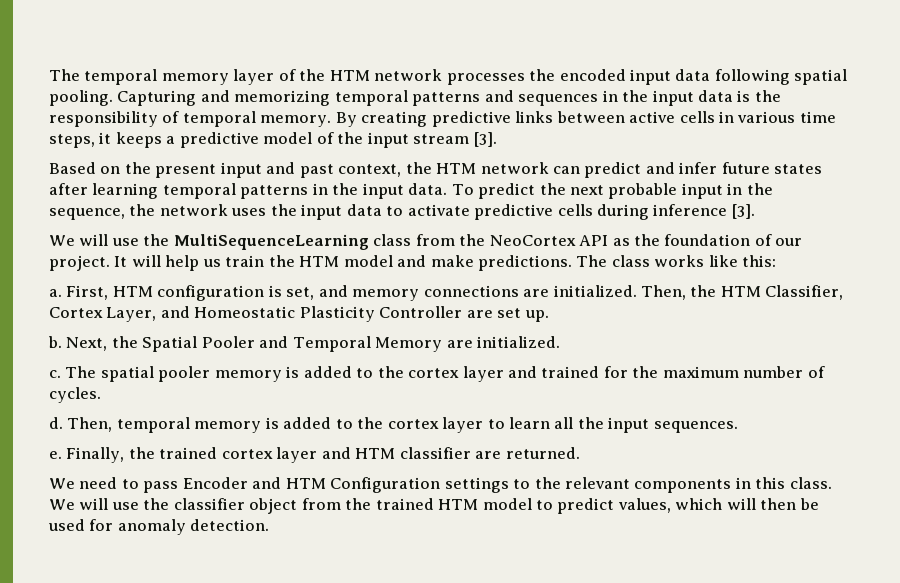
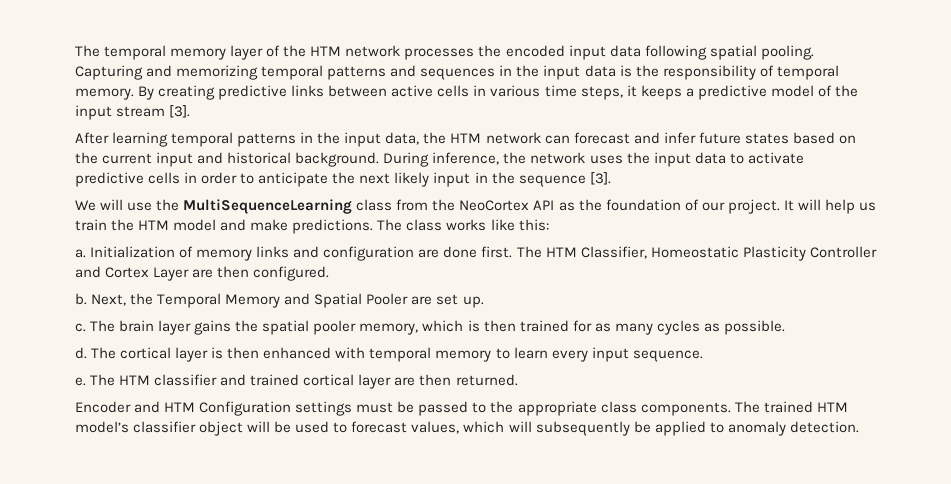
- Based on the present input and past context, the HTM network can predict and infer future states after learning temporal patterns in the input data. To predict the next probable input in the sequence, the network uses the input data to activate predictive cells during inference [3].
+ After learning temporal patterns in the input data, the HTM network can forecast and infer future states based on the current input and historical background. During inference, the network uses the input data to activate predictive cells in order to anticipate the next likely input in the sequence [3].
- First, HTM configuration is set, and memory connections are initialized. Then, the HTM Classifier, Cortex Layer, and Homeostatic Plasticity Controller are set up.
- b. Next, the Spatial Pooler and Temporal Memory are initialized.
- c. The spatial pooler memory is added to the cortex layer and trained for the maximum number of cycles.
- d. Then, temporal memory is added to the cortex layer to learn all the input sequences.
- e. Finally, the trained cortex layer and HTM classifier are returned.
- We need to pass Encoder and HTM Configuration settings to the relevant components in this class. We will use the classifier object from the trained HTM model to predict values, which will then be used for anomaly detection.
+ Initialization of memory links and configuration are done first. The HTM Classifier, Homeostatic Plasticity Controller and Cortex Layer are then configured.
+ b. Next, the Temporal Memory and Spatial Pooler are set up.
+ c. The brain layer gains the spatial pooler memory, which is then trained for as many cycles as possible.
+ d. The cortical layer is then enhanced with temporal memory to learn every input sequence.
+ e. The HTM classifier and trained cortical layer are then returned.
+ Encoder and HTM Configuration settings must be passed to the appropriate class components. The trained HTM model’s classifier object will be used to forecast values, which will subsequently be applied to anomaly detection.

